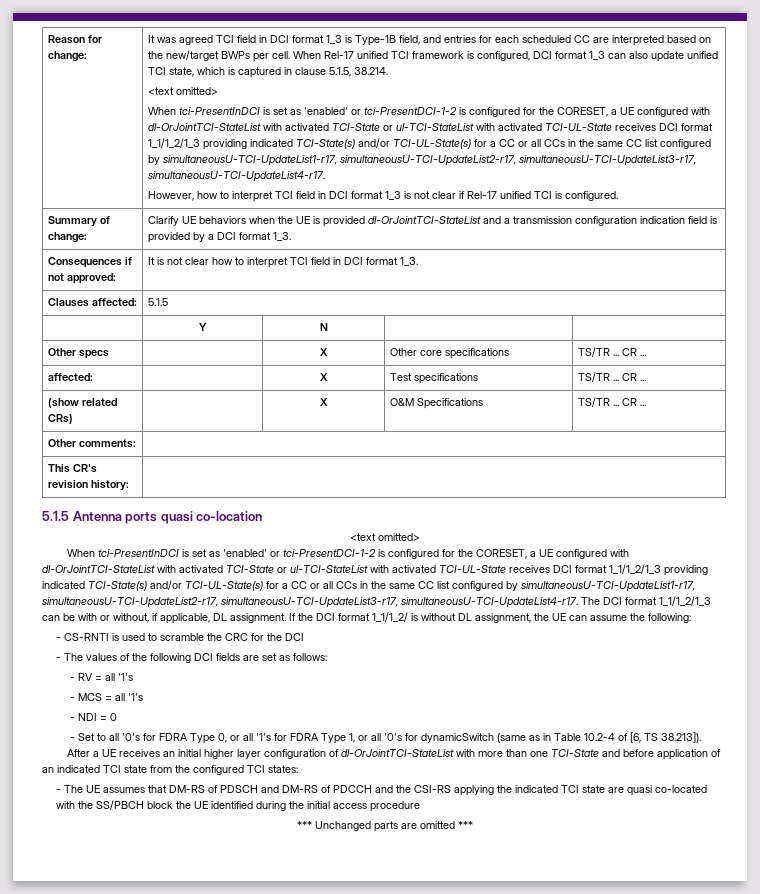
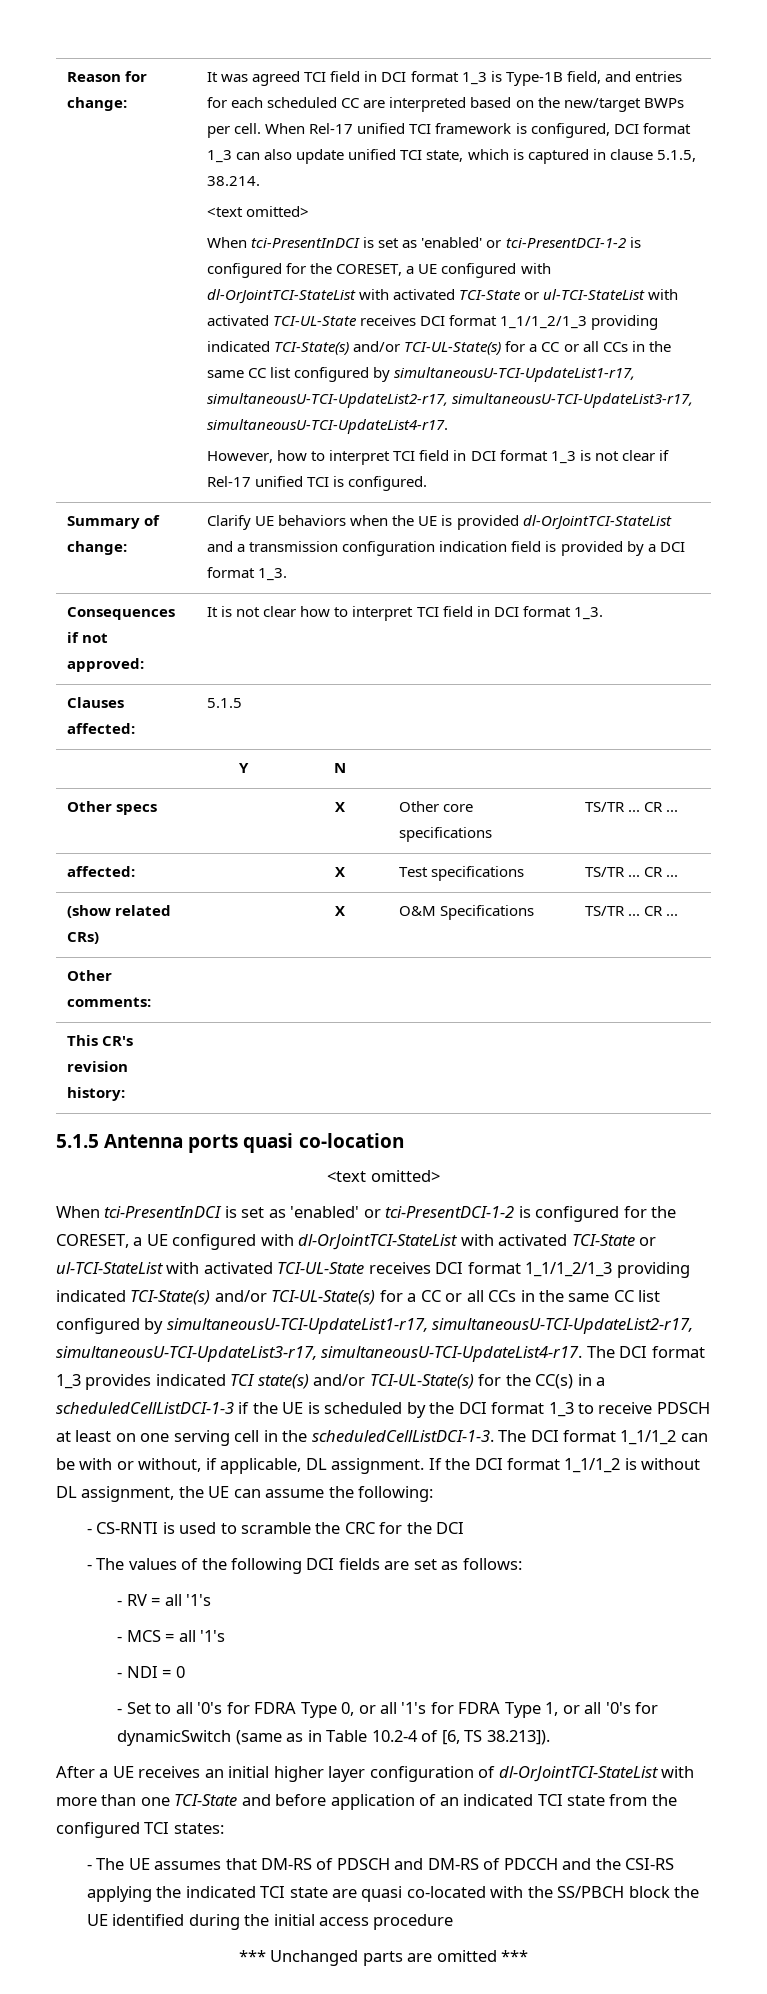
- The DCI format 1_1/1_2/1_3 can be with or without, if applicable, DL assignment.
+ The DCI format 1_3 provides indicated TCI state(s) and/or TCI-UL-State(s) for the CC(s) in a scheduledCellListDCI-1-3 if the UE is scheduled by the DCI format 1_3 to receive PDSCH at least on one serving cell in the scheduledCellListDCI-1-3. The DCI format 1_1/1_2 can be with or without, if applicable, DL assignment.
- If the DCI format 1_1/1_2/ is without DL assignment, the UE can assume the following:
+ If the DCI format 1_1/1_2 is without DL assignment, the UE can assume the following:

